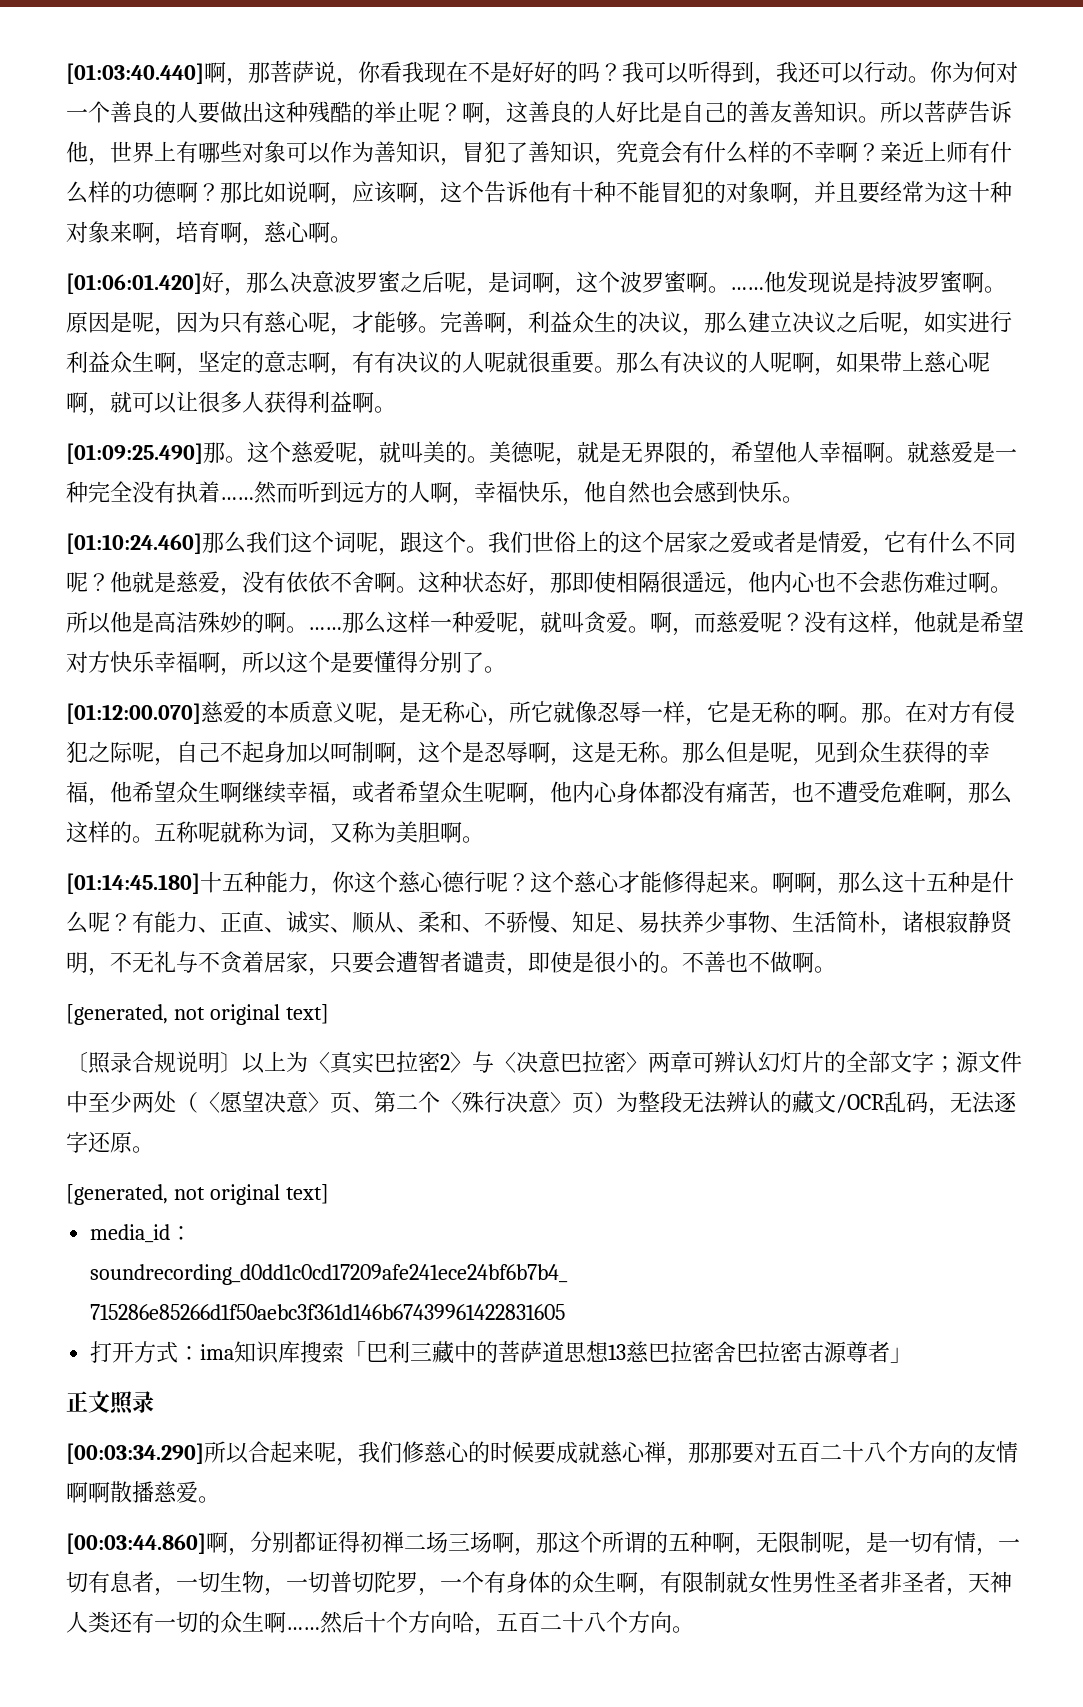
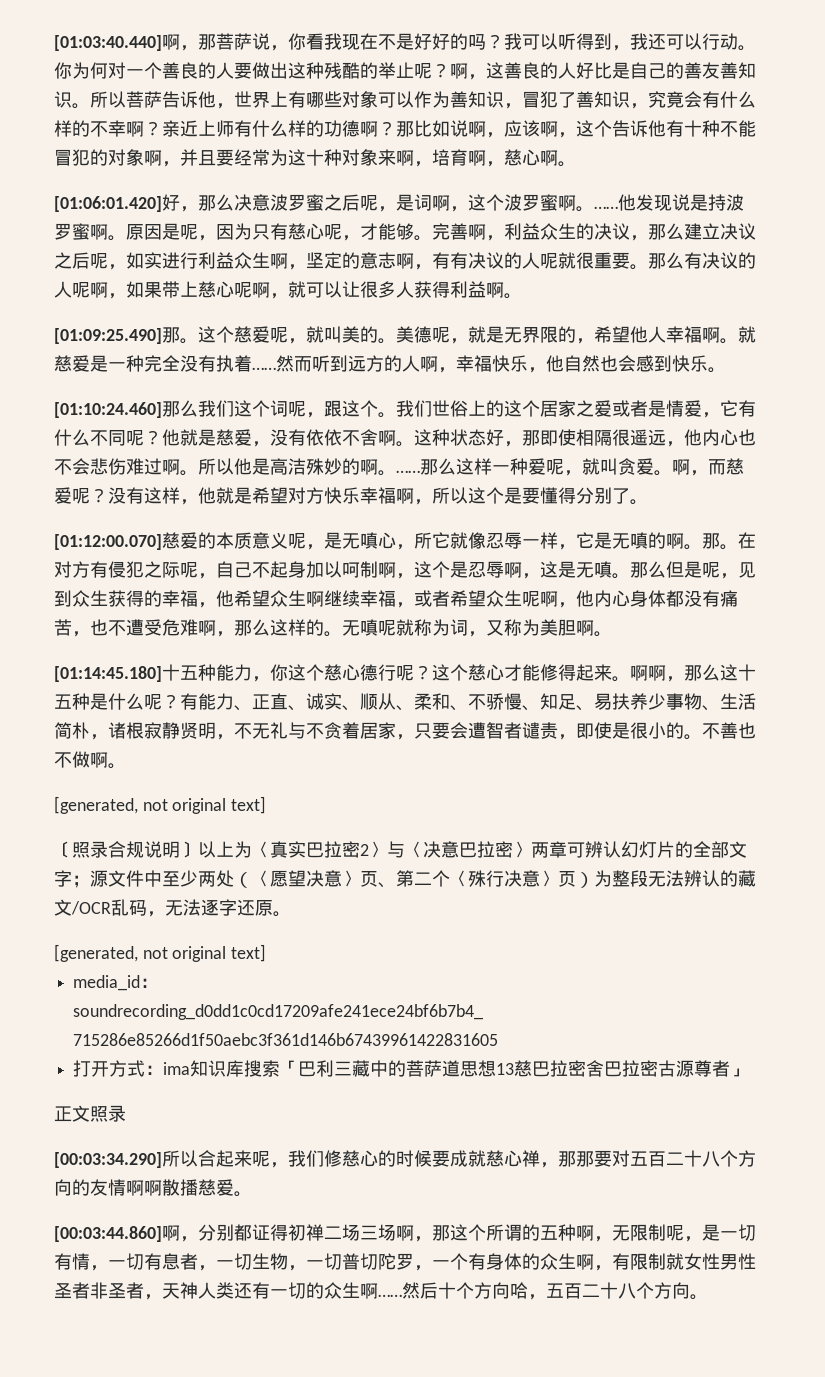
- [01:12:00.070]慈爱的本质意义呢，是无称心，所它就像忍辱一样，它是无称的啊。
+ [01:12:00.070]慈爱的本质意义呢，是无嗔心，所它就像忍辱一样，它是无嗔的啊。
- 在对方有侵犯之际呢，自己不起身加以呵制啊，这个是忍辱啊，这是无称。
+ 在对方有侵犯之际呢，自己不起身加以呵制啊，这个是忍辱啊，这是无嗔。
- 五称呢就称为词，又称为美胆啊。
+ 无嗔呢就称为词，又称为美胆啊。

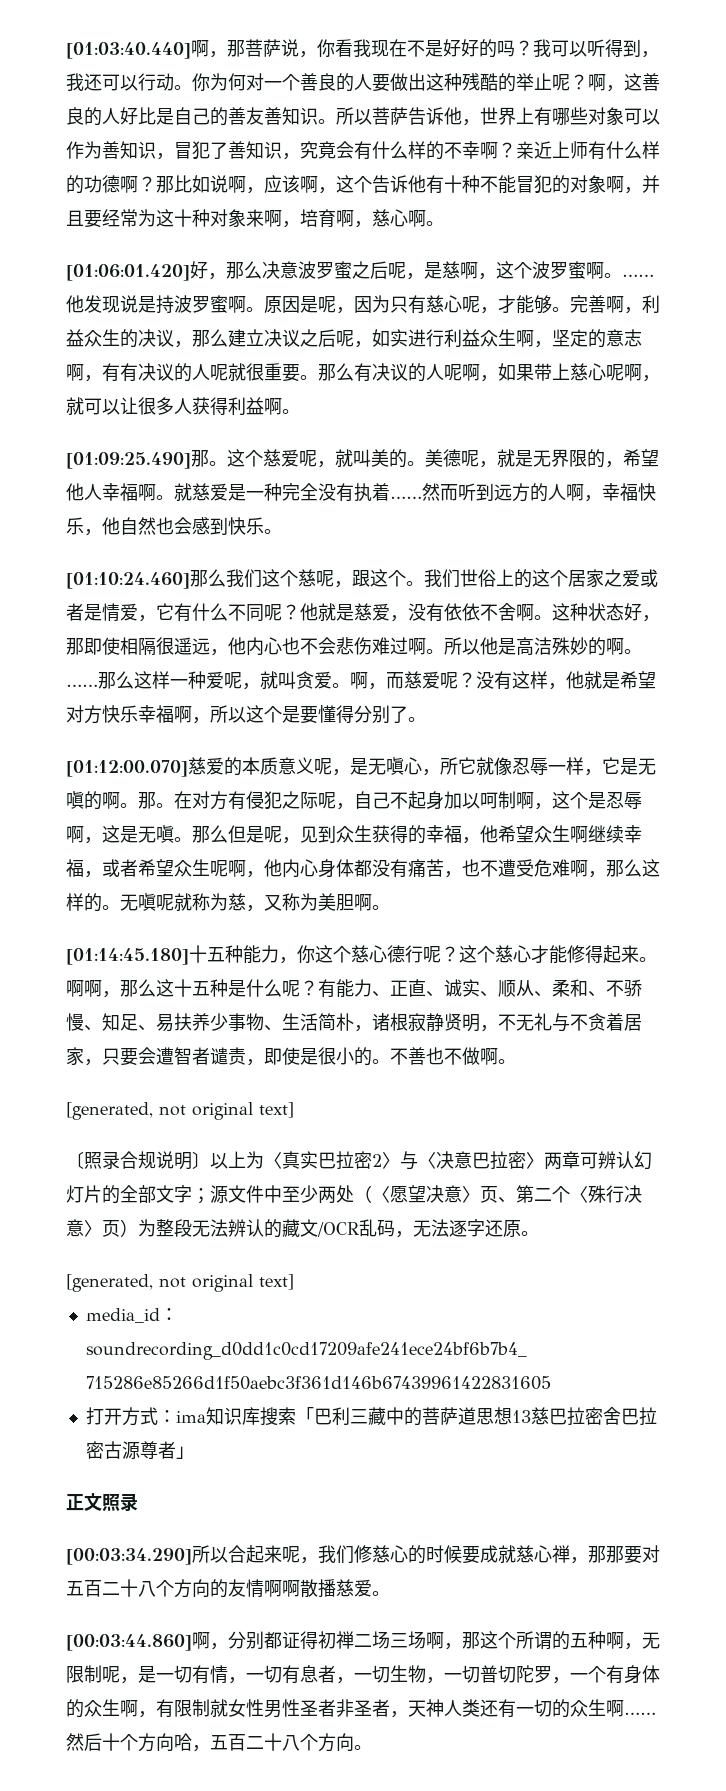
- [01:06:01.420]好，那么决意波罗蜜之后呢，是词啊，这个波罗蜜啊。
+ [01:06:01.420]好，那么决意波罗蜜之后呢，是慈啊，这个波罗蜜啊。
- [01:10:24.460]那么我们这个词呢，跟这个。
+ [01:10:24.460]那么我们这个慈呢，跟这个。
- 无嗔呢就称为词，又称为美胆啊。
+ 无嗔呢就称为慈，又称为美胆啊。

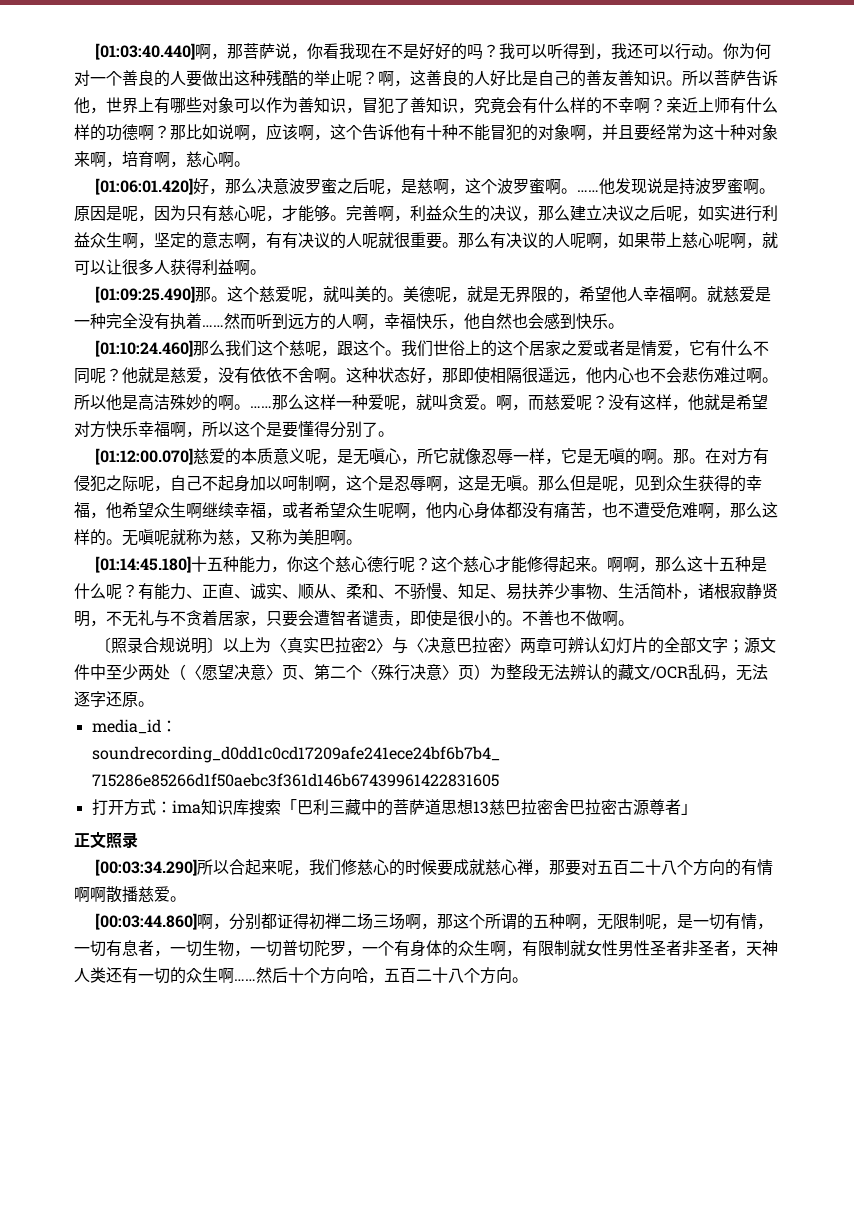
  不善也不做啊。
- [generated, not original text]
  〔照录合规说明〕以上为〈真实巴拉密2〉与〈决意巴拉密〉两章可辨认幻灯片的全部文字；源文件中至少两处（〈愿望决意〉页、第二个〈殊行决意〉页）为整段无法辨认的藏文/OCR乱码，无法逐字还原。
- [generated, not original text]
- [00:03:34.290]所以合起来呢，我们修慈心的时候要成就慈心禅，那那要对五百二十八个方向的友情啊啊散播慈爱。
+ [00:03:34.290]所以合起来呢，我们修慈心的时候要成就慈心禅，那要对五百二十八个方向的有情啊啊散播慈爱。

